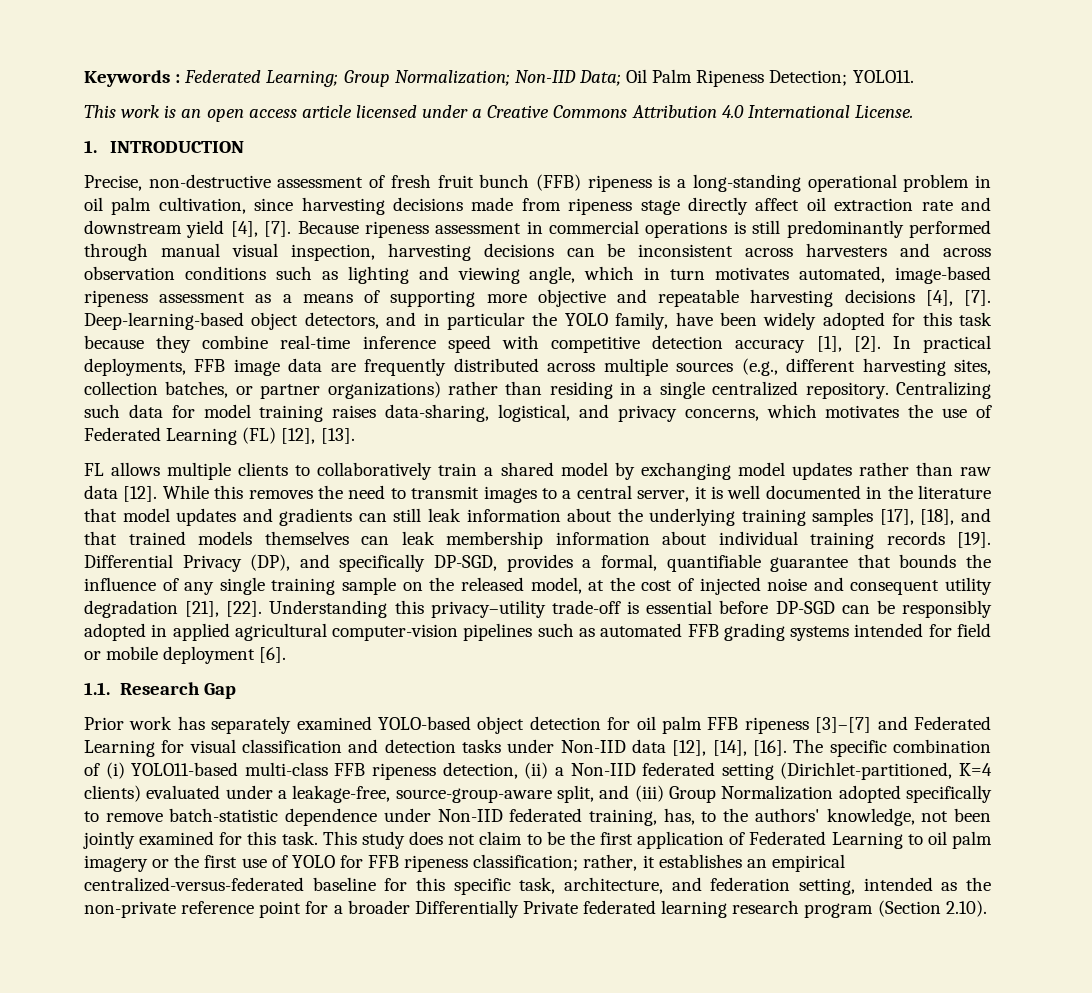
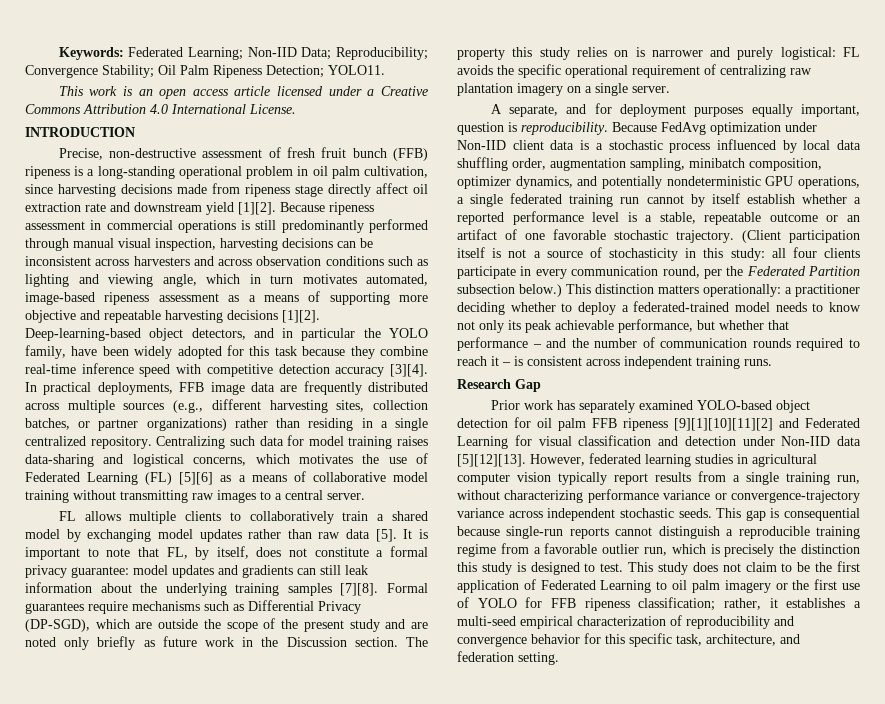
- Keywords : Federated Learning; Group Normalization; Non-IID Data; Oil Palm Ripeness Detection; YOLO11.
+ Keywords: Federated Learning; Non-IID Data; Reproducibility; Convergence Stability; Oil Palm Ripeness Detection; YOLO11.
- 1. INTRODUCTION
+ INTRODUCTION
- Precise, non-destructive assessment of fresh fruit bunch (FFB) ripeness is a long-standing operational problem in oil palm cultivation, since harvesting decisions made from ripeness stage directly affect oil extraction rate and downstream yield [4], [7].
+ Precise, non-destructive assessment of fresh fruit bunch (FFB) ripeness is a long-standing operational problem in oil palm cultivation, since harvesting decisions made from ripeness stage directly affect oil extraction rate and downstream yield [1][2].
- Because ripeness assessment in commercial operations is still predominantly performed through manual visual inspection, harvesting decisions can be inconsistent across harvesters and across observation conditions such as lighting and viewing angle, which in turn motivates automated, image-based ripeness assessment as a means of supporting more objective and repeatable harvesting decisions [4], [7].
+ Because ripeness assessment in commercial operations is still predominantly performed through manual visual inspection, harvesting decisions can be inconsistent across harvesters and across observation conditions such as lighting and viewing angle, which in turn motivates automated, image-based ripeness assessment as a means of supporting more objective and repeatable harvesting decisions [1][2].
- Deep-learning-based object detectors, and in particular the YOLO family, have been widely adopted for this task because they combine real-time inference speed with competitive detection accuracy [1], [2].
+ Deep-learning-based object detectors, and in particular the YOLO family, have been widely adopted for this task because they combine real-time inference speed with competitive detection accuracy [3][4].
- Centralizing such data for model training raises data-sharing, logistical, and privacy concerns, which motivates the use of Federated Learning (FL) [12], [13].
+ Centralizing such data for model training raises data-sharing and logistical concerns, which motivates the use of Federated Learning (FL) [5][6] as a means of collaborative model training without transmitting raw images to a central server.
- FL allows multiple clients to collaboratively train a shared model by exchanging model updates rather than raw data [12]. While this removes the need to transmit images to a central server, it is well documented in the literature that model updates and gradients can still leak information about the underlying training samples [17], [18], and that trained models themselves can leak membership information about individual training records [19]. Differential Privacy (DP), and specifically DP-SGD, provides a formal, quantifiable guarantee that bounds the influence of any single training sample on the released model, at the cost of injected noise and consequent utility degradation [21], [22]. Understanding this privacy–utility trade-off is essential before DP-SGD can be responsibly adopted in applied agricultural computer-vision pipelines such as automated FFB grading systems intended for field or mobile deployment [6].
- 1.1. Research Gap
+ FL allows multiple clients to collaboratively train a shared model by exchanging model updates rather than raw data [5]. It is important to note that FL, by itself, does not constitute a formal privacy guarantee: model updates and gradients can still leak information about the underlying training samples [7][8]. Formal guarantees require mechanisms such as Differential Privacy (DP-SGD), which are outside the scope of the present study and are noted only briefly as future work in the Discussion section. The property this study relies on is narrower and purely logistical: FL avoids the specific operational requirement of centralizing raw plantation imagery on a single server.
+ A separate, and for deployment purposes equally important, question is reproducibility. Because FedAvg optimization under Non-IID client data is a stochastic process influenced by local data shuffling order, augmentation sampling, minibatch composition, optimizer dynamics, and potentially nondeterministic GPU operations, a single federated training run cannot by itself establish whether a reported performance level is a stable, repeatable outcome or an artifact of one favorable stochastic trajectory. (Client participation itself is not a source of stochasticity in this study: all four clients participate in every communication round, per the Federated Partition subsection below.) This distinction matters operationally: a practitioner deciding whether to deploy a federated-trained model needs to know not only its peak achievable performance, but whether that performance – and the number of communication rounds required to reach it – is consistent across independent training runs.
+ Research Gap
- Prior work has separately examined YOLO-based object detection for oil palm FFB ripeness [3]–[7] and Federated Learning for visual classification and detection tasks under Non-IID data [12], [14], [16]. The specific combination of (i) YOLO11-based multi-class FFB ripeness detection, (ii) a Non-IID federated setting (Dirichlet-partitioned, K=4 clients) evaluated under a leakage-free, source-group-aware split, and (iii) Group Normalization adopted specifically to remove batch-statistic dependence under Non-IID federated training, has, to the authors' knowledge, not been jointly examined for this task.
+ Prior work has separately examined YOLO-based object detection for oil palm FFB ripeness [9][1][10][11][2] and Federated Learning for visual classification and detection under Non-IID data [5][12][13]. However, federated learning studies in agricultural computer vision typically report results from a single training run, without characterizing performance variance or convergence-trajectory variance across independent stochastic seeds. This gap is consequential because single-run reports cannot distinguish a reproducible training regime from a favorable outlier run, which is precisely the distinction this study is designed to test.
- This study does not claim to be the first application of Federated Learning to oil palm imagery or the first use of YOLO for FFB ripeness classification; rather, it establishes an empirical centralized-versus-federated baseline for this specific task, architecture, and federation setting, intended as the non-private reference point for a broader Differentially Private federated learning research program (Section 2.10).
+ This study does not claim to be the first application of Federated Learning to oil palm imagery or the first use of YOLO for FFB ripeness classification; rather, it establishes a multi-seed empirical characterization of reproducibility and convergence behavior for this specific task, architecture, and federation setting.

